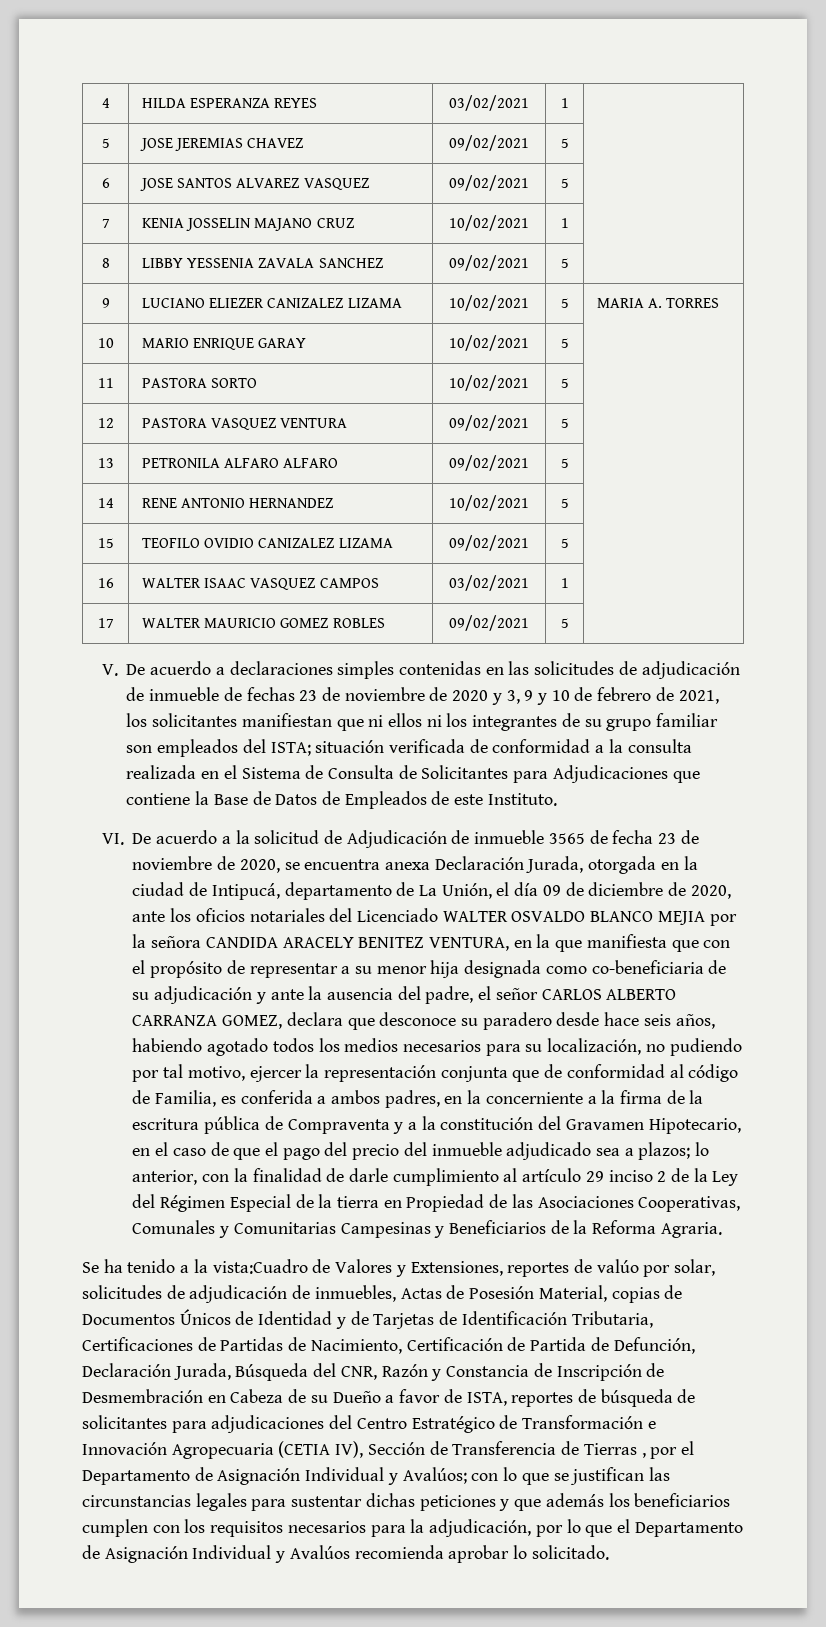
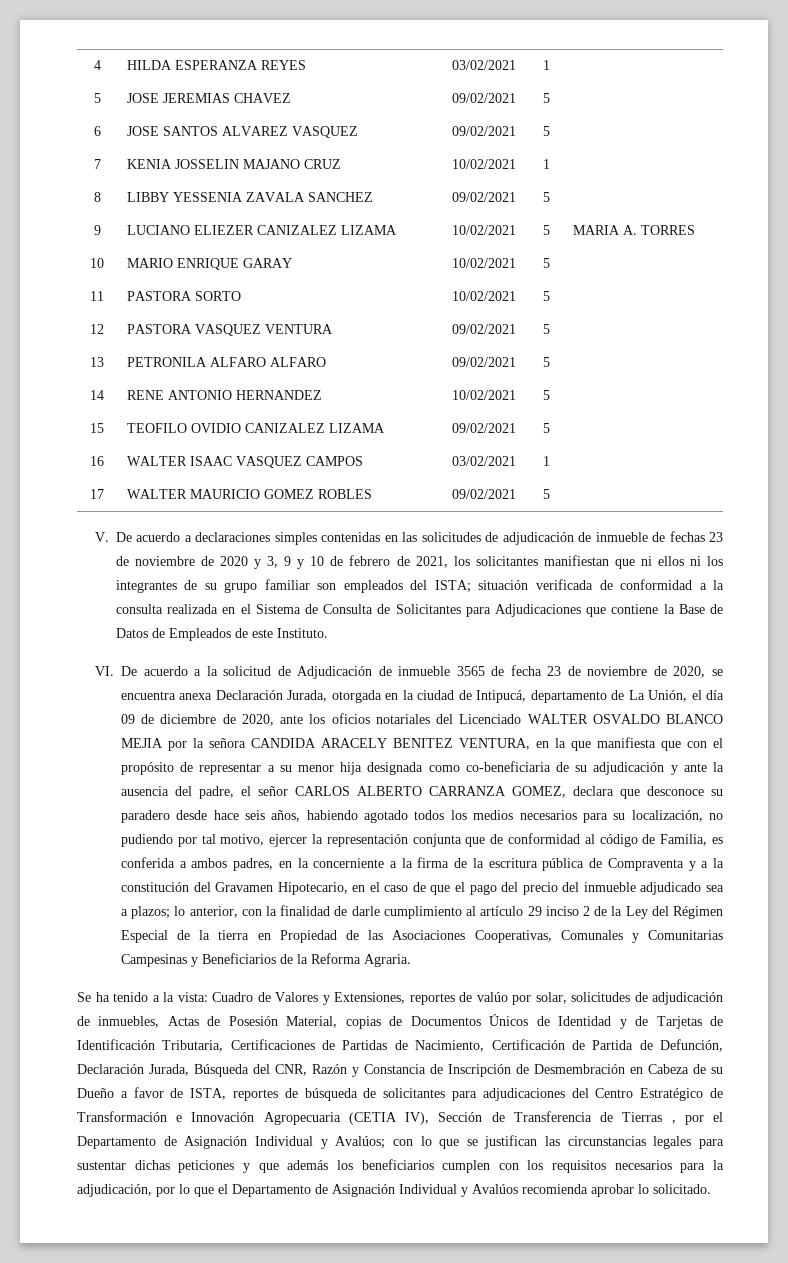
- Se ha tenido a la vista:Cuadro de Valores y Extensiones, reportes de valúo por solar, solicitudes de adjudicación de inmuebles, Actas de Posesión Material, copias de Documentos Únicos de Identidad y de Tarjetas de Identificación Tributaria, Certificaciones de Partidas de Nacimiento, Certificación de Partida de Defunción, Declaración Jurada, Búsqueda del CNR, Razón y Constancia de Inscripción de Desmembración en Cabeza de su Dueño a favor de ISTA, reportes de búsqueda de solicitantes para adjudicaciones del Centro Estratégico de Transformación e Innovación Agropecuaria (CETIA IV), Sección de Transferencia de Tierras , por el Departamento de Asignación Individual y Avalúos;
+ Se ha tenido a la vista: Cuadro de Valores y Extensiones, reportes de valúo por solar, solicitudes de adjudicación de inmuebles, Actas de Posesión Material, copias de Documentos Únicos de Identidad y de Tarjetas de Identificación Tributaria, Certificaciones de Partidas de Nacimiento, Certificación de Partida de Defunción, Declaración Jurada, Búsqueda del CNR, Razón y Constancia de Inscripción de Desmembración en Cabeza de su Dueño a favor de ISTA, reportes de búsqueda de solicitantes para adjudicaciones del Centro Estratégico de Transformación e Innovación Agropecuaria (CETIA IV), Sección de Transferencia de Tierras , por el Departamento de Asignación Individual y Avalúos;

